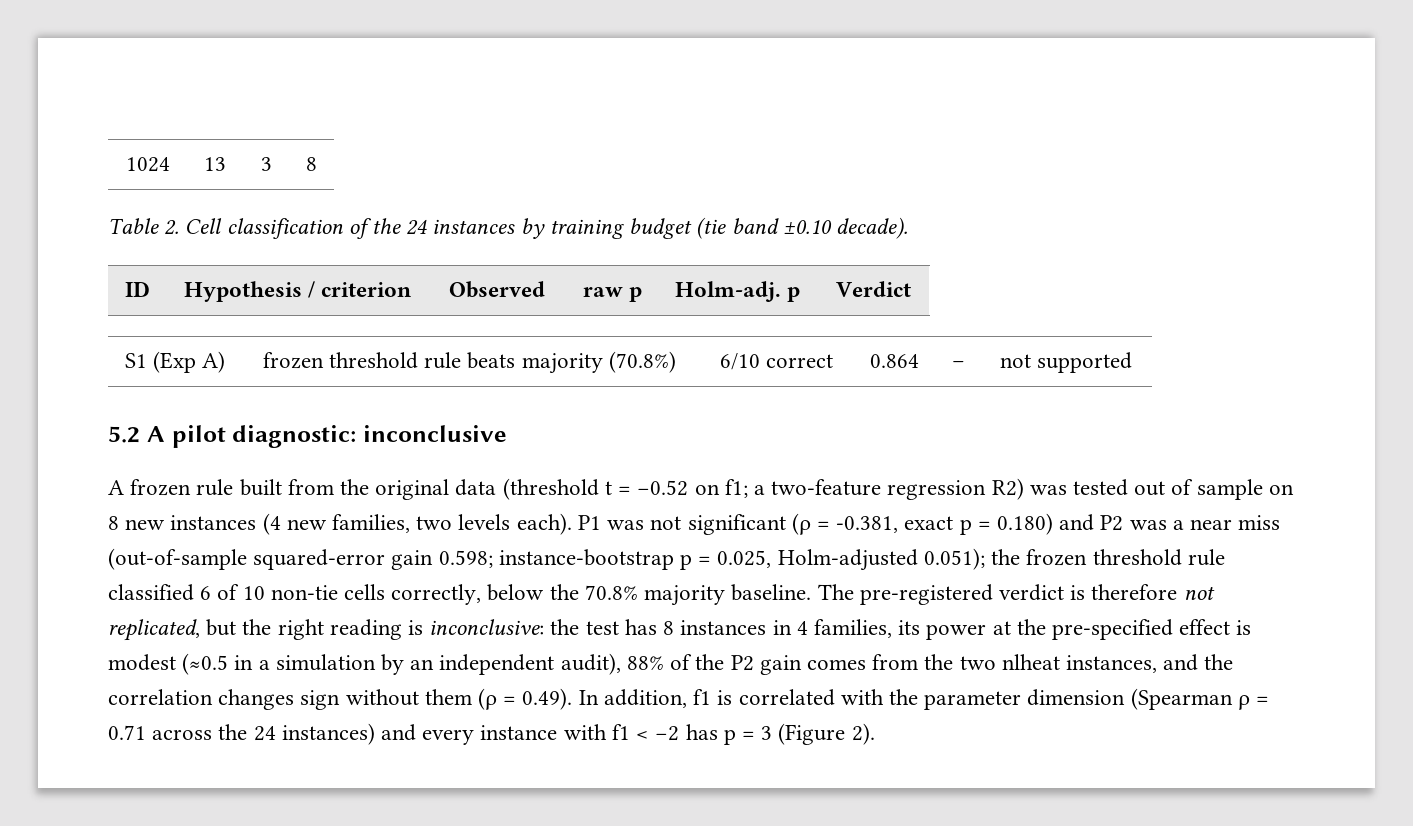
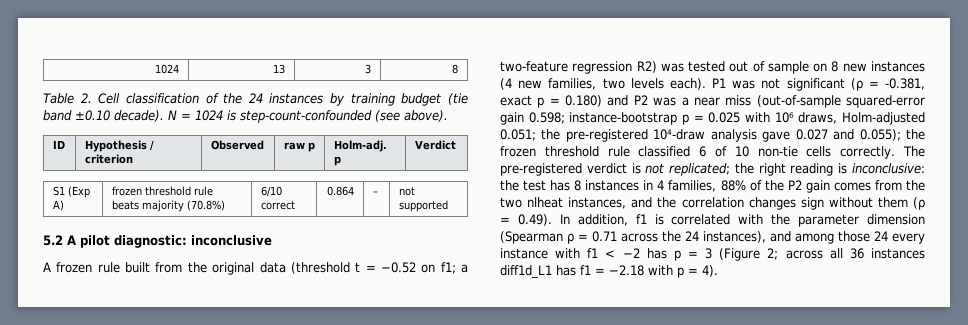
+ N = 1024 is step-count-confounded (see above).
- instance-bootstrap p = 0.025, Holm-adjusted 0.051);
+ instance-bootstrap p = 0.025 with 10⁶ draws, Holm-adjusted 0.051; the pre-registered 10⁴-draw analysis gave 0.027 and 0.055);
- the frozen threshold rule classified 6 of 10 non-tie cells correctly, below the 70.8% majority baseline. The pre-registered verdict is therefore not replicated, but the right reading is inconclusive:
+ the frozen threshold rule classified 6 of 10 non-tie cells correctly. The pre-registered verdict is not replicated; the right reading is inconclusive:
- the test has 8 instances in 4 families, its power at the pre-specified effect is modest (≈0.5 in a simulation by an independent audit), 88% of the P2 gain comes from the two nlheat instances, and the correlation changes sign without them (ρ = 0.49). In addition, f1 is correlated with the parameter dimension (Spearman ρ = 0.71 across the 24 instances) and every instance with f1 < −2 has p = 3 (Figure 2).
+ the test has 8 instances in 4 families, 88% of the P2 gain comes from the two nlheat instances, and the correlation changes sign without them (ρ = 0.49). In addition, f1 is correlated with the parameter dimension (Spearman ρ = 0.71 across the 24 instances), and among those 24 every instance with f1 < −2 has p = 3 (Figure 2; across all 36 instances diff1d_L1 has f1 = −2.18 with p = 4).

